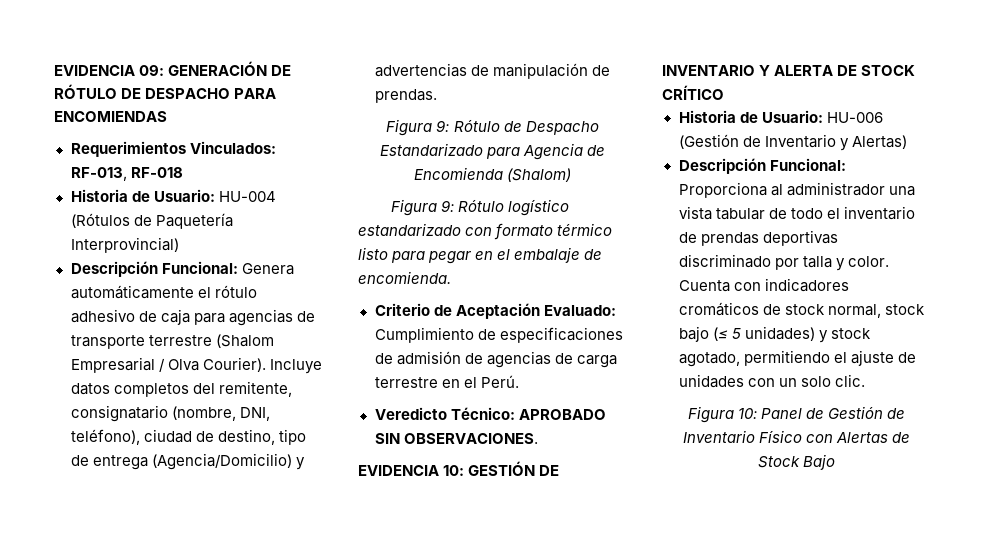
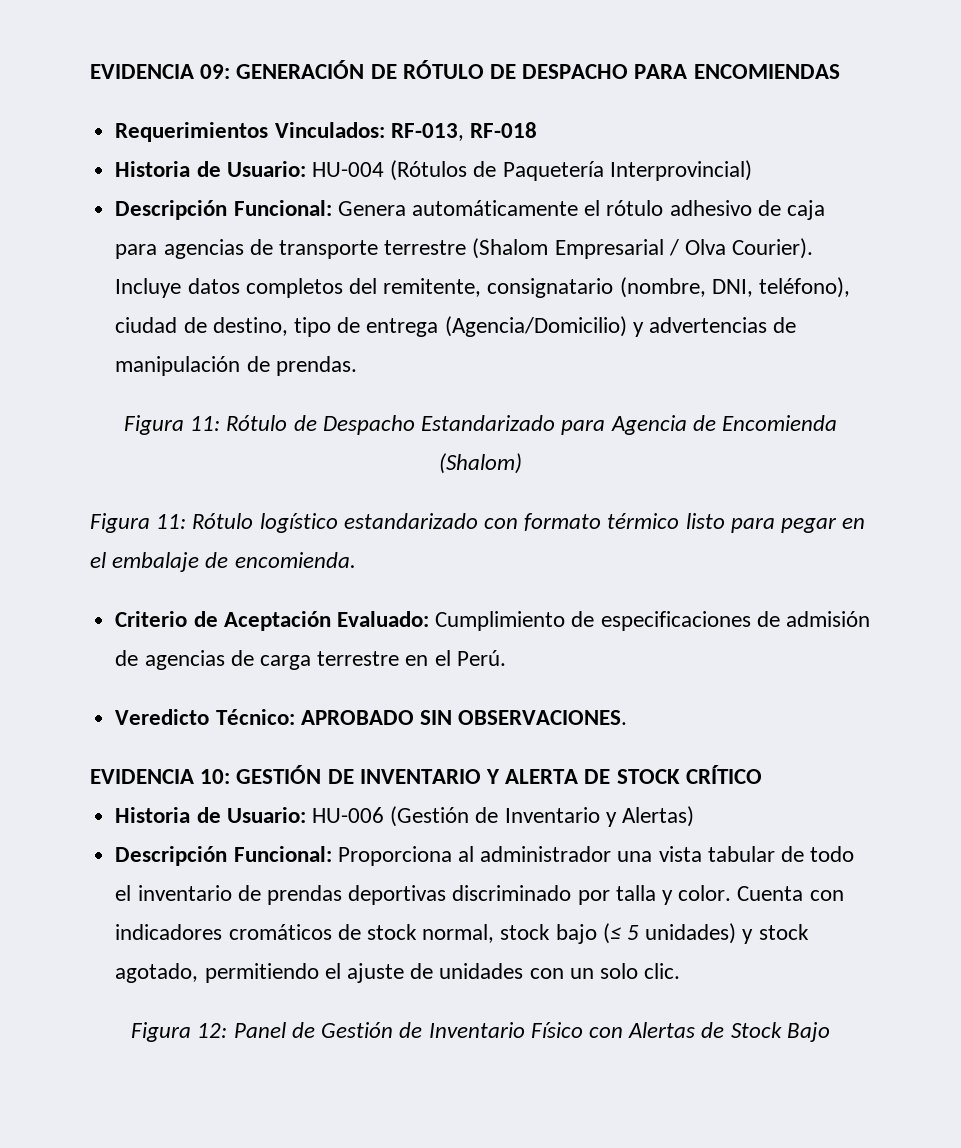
- Figura 9: Rótulo de Despacho Estandarizado para Agencia de Encomienda (Shalom)
+ Figura 11: Rótulo de Despacho Estandarizado para Agencia de Encomienda (Shalom)
- Figura 9: Rótulo logístico estandarizado con formato térmico listo para pegar en el embalaje de encomienda.
+ Figura 11: Rótulo logístico estandarizado con formato térmico listo para pegar en el embalaje de encomienda.
- Figura 10: Panel de Gestión de Inventario Físico con Alertas de Stock Bajo
+ Figura 12: Panel de Gestión de Inventario Físico con Alertas de Stock Bajo

